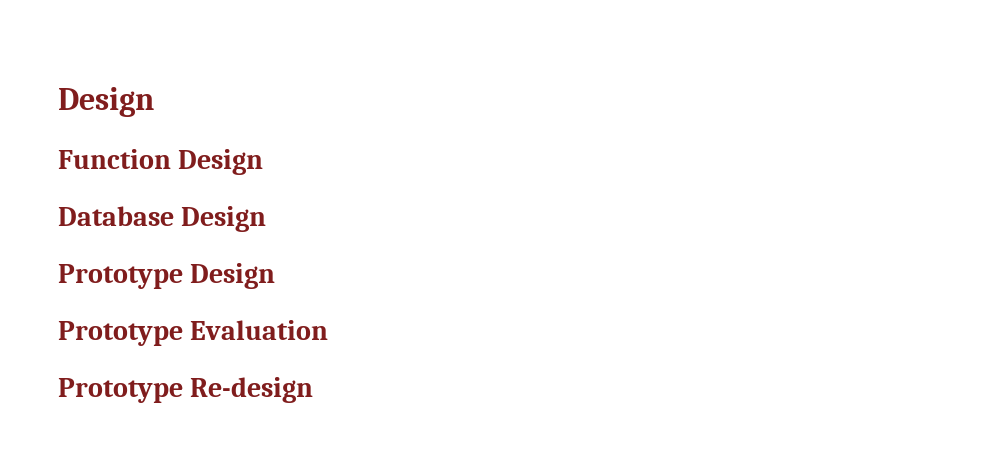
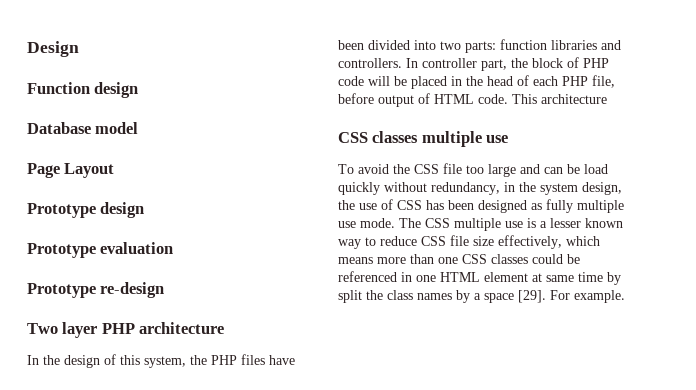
- Function Design
+ Function design
- Database Design
- Prototype Design
- Prototype Evaluation
- Prototype Re-design
+ Database model
+ Page Layout
+ Prototype design
+ Prototype evaluation
+ Prototype re-design
+ Two layer PHP architecture
+ In the design of this system, the PHP files have been divided into two parts: function libraries and controllers. In controller part, the block of PHP code will be placed in the head of each PHP file, before output of HTML code. This architecture
+ CSS classes multiple use
+ To avoid the CSS file too large and can be load quickly without redundancy, in the system design, the use of CSS has been designed as fully multiple use mode. The CSS multiple use is a lesser known way to reduce CSS file size effectively, which means more than one CSS classes could be referenced in one HTML element at same time by split the class names by a space [29]. For example.

